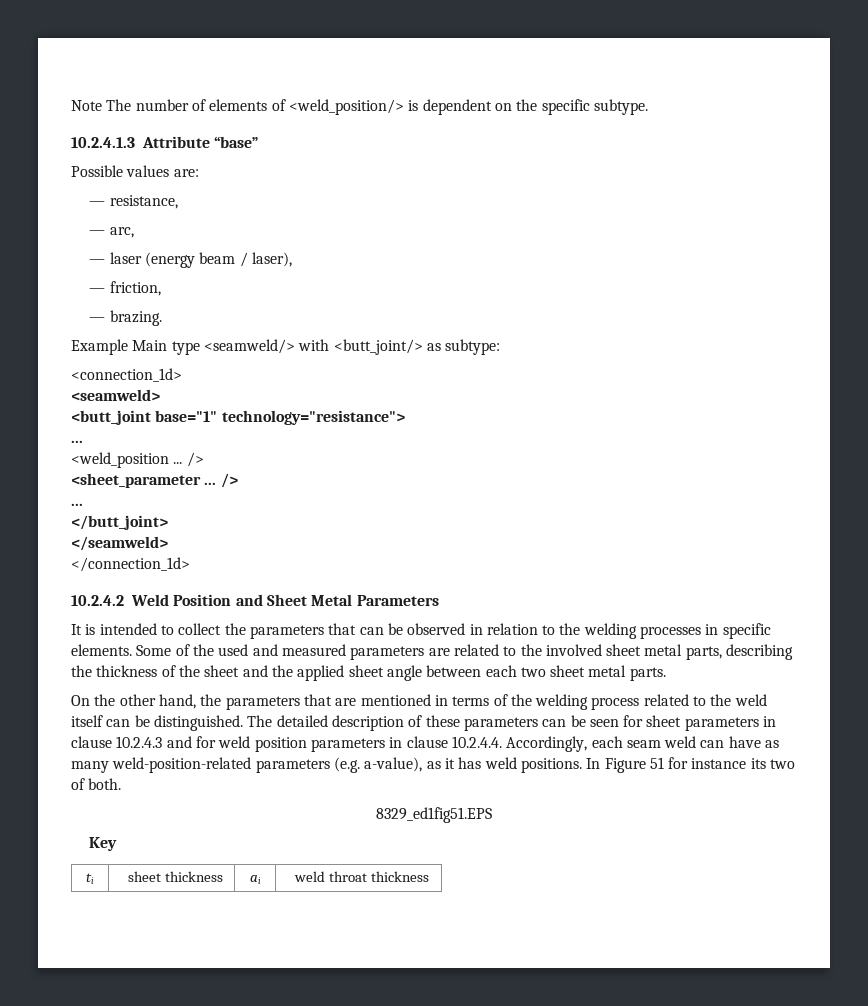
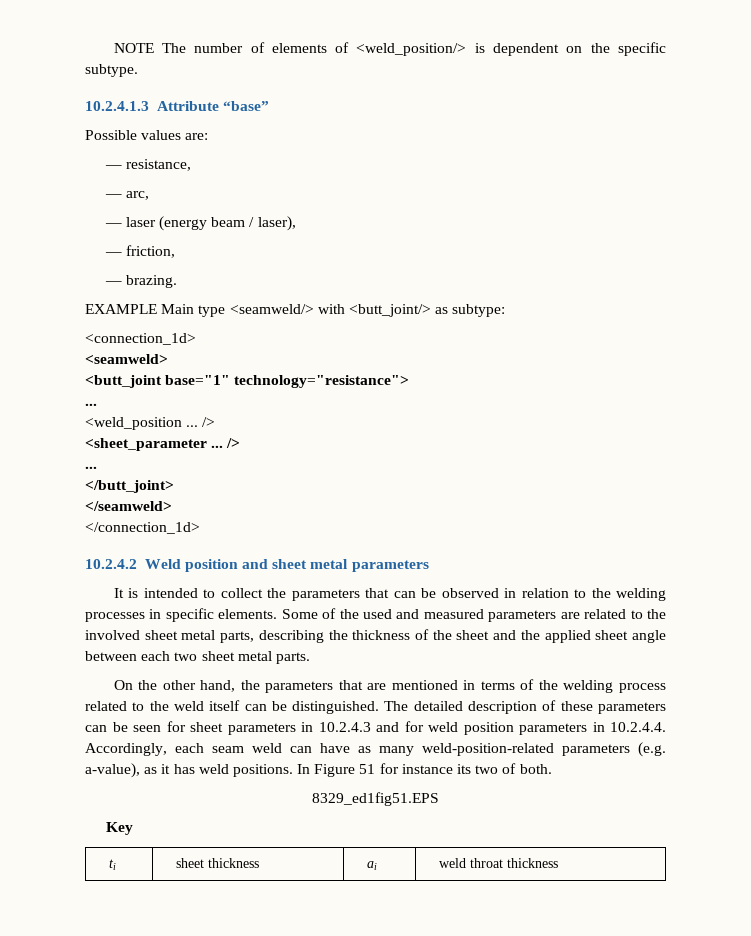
- Note The number of elements of <weld_position/> is dependent on the specific subtype.
+ NOTE The number of elements of <weld_position/> is dependent on the specific subtype.
- Example Main type <seamweld/> with <butt_joint/> as subtype:
+ EXAMPLE Main type <seamweld/> with <butt_joint/> as subtype:
- 10.2.4.2 Weld Position and Sheet Metal Parameters
+ 10.2.4.2 Weld position and sheet metal parameters
- The detailed description of these parameters can be seen for sheet parameters in clause 10.2.4.3 and for weld position parameters in clause 10.2.4.4. Accordingly, each seam weld can have as many weld-position-related parameters (e.g. a-value), as it has weld positions.
+ The detailed description of these parameters can be seen for sheet parameters in 10.2.4.3 and for weld position parameters in 10.2.4.4. Accordingly, each seam weld can have as many weld-position-related parameters (e.g. a-value), as it has weld positions.

